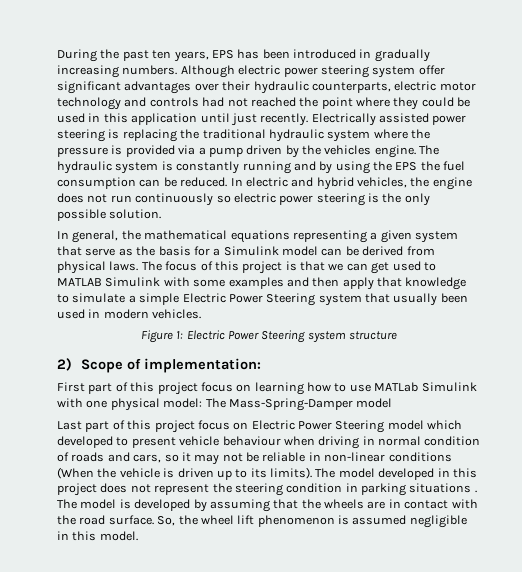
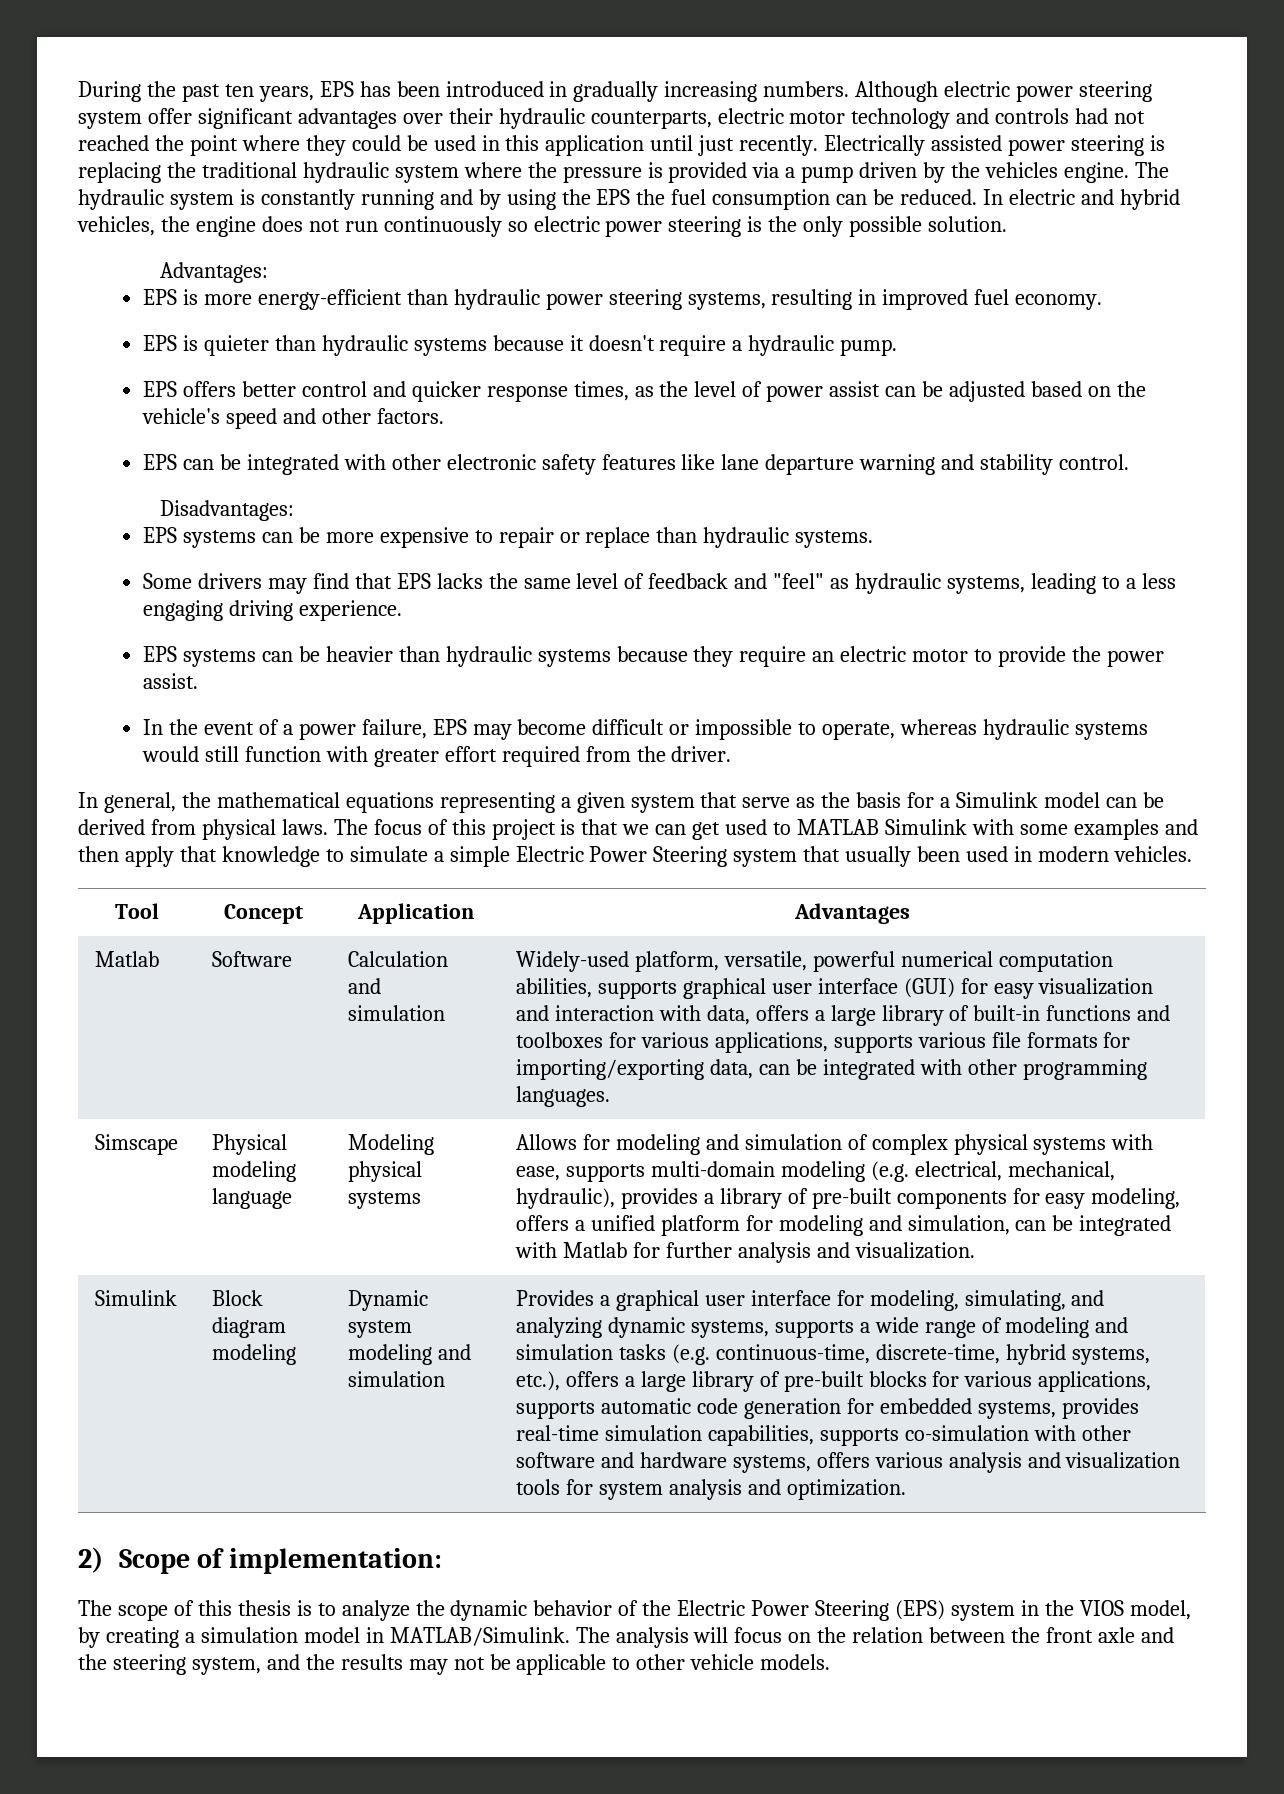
+ Advantages:
+ EPS is more energy-efficient than hydraulic power steering systems, resulting in improved fuel economy.
+ EPS is quieter than hydraulic systems because it doesn't require a hydraulic pump.
+ EPS offers better control and quicker response times, as the level of power assist can be adjusted based on the vehicle's speed and other factors.
+ EPS can be integrated with other electronic safety features like lane departure warning and stability control.
+ Disadvantages:
+ EPS systems can be more expensive to repair or replace than hydraulic systems.
+ Some drivers may find that EPS lacks the same level of feedback and "feel" as hydraulic systems, leading to a less engaging driving experience.
+ EPS systems can be heavier than hydraulic systems because they require an electric motor to provide the power assist.
+ In the event of a power failure, EPS may become difficult or impossible to operate, whereas hydraulic systems would still function with greater effort required from the driver.
- Figure 1: Electric Power Steering system structure
+ Tool | Concept | Application | Advantages
+ Matlab | Software | Calculation and simulation | Widely-used platform, versatile, powerful numerical computation abilities, supports graphical user interface (GUI) for easy visualization and interaction with data, offers a large library of built-in functions and toolboxes for various applications, supports various file formats for importing/exporting data, can be integrated with other programming languages.
+ Simscape | Physical modeling language | Modeling physical systems | Allows for modeling and simulation of complex physical systems with ease, supports multi-domain modeling (e.g. electrical, mechanical, hydraulic), provides a library of pre-built components for easy modeling, offers a unified platform for modeling and simulation, can be integrated with Matlab for further analysis and visualization.
+ Simulink | Block diagram modeling | Dynamic system modeling and simulation | Provides a graphical user interface for modeling, simulating, and analyzing dynamic systems, supports a wide range of modeling and simulation tasks (e.g. continuous-time, discrete-time, hybrid systems, etc.), offers a large library of pre-built blocks for various applications, supports automatic code generation for embedded systems, provides real-time simulation capabilities, supports co-simulation with other software and hardware systems, offers various analysis and visualization tools for system analysis and optimization.
  2) Scope of implementation:
- First part of this project focus on learning how to use MATLab Simulink with one physical model: The Mass-Spring-Damper model
- Last part of this project focus on Electric Power Steering model which developed to present vehicle behaviour when driving in normal condition of roads and cars, so it may not be reliable in non-linear conditions (When the vehicle is driven up to its limits). The model developed in this project does not represent the steering condition in parking situations . The model is developed by assuming that the wheels are in contact with the road surface. So, the wheel lift phenomenon is assumed negligible in this model.
+ The scope of this thesis is to analyze the dynamic behavior of the Electric Power Steering (EPS) system in the VIOS model, by creating a simulation model in MATLAB/Simulink. The analysis will focus on the relation between the front axle and the steering system, and the results may not be applicable to other vehicle models.

